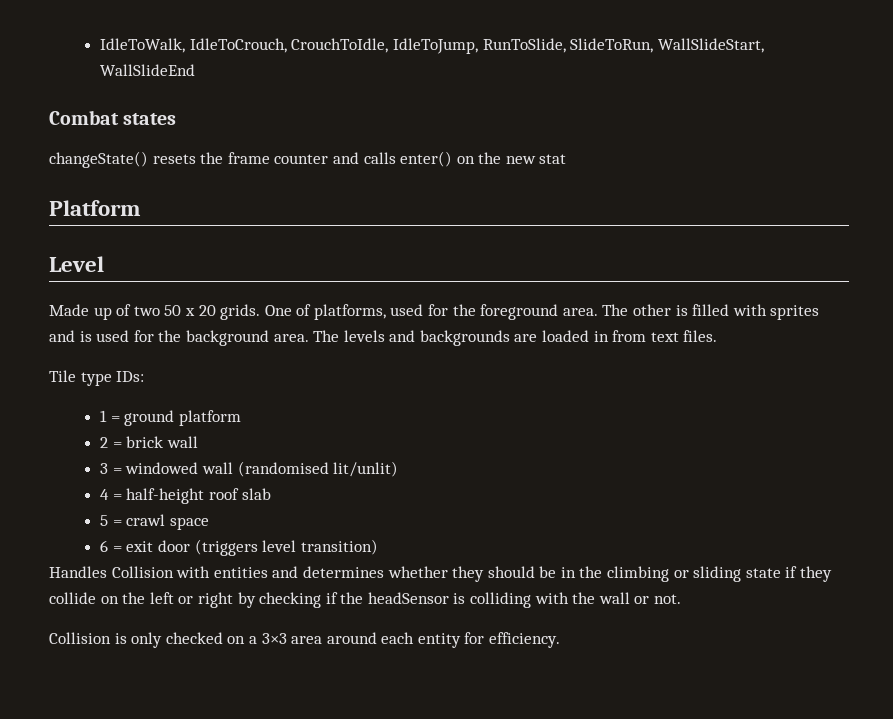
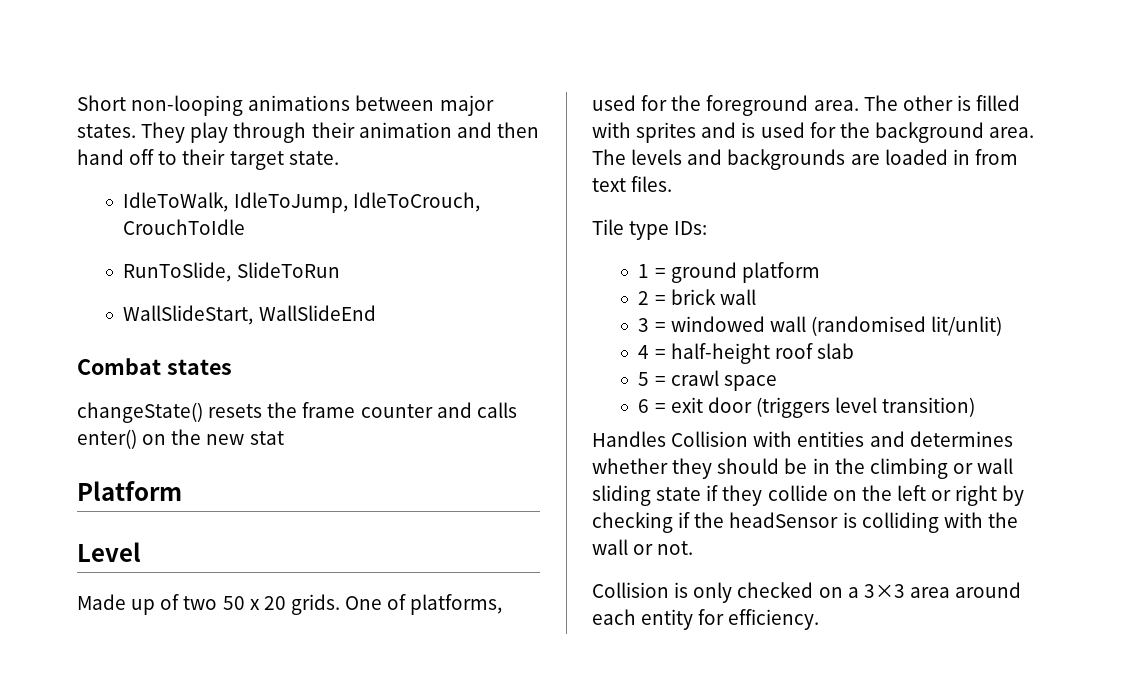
- IdleToWalk, IdleToCrouch, CrouchToIdle, IdleToJump, RunToSlide, SlideToRun, WallSlideStart, WallSlideEnd
+ Short non-looping animations between major states. They play through their animation and then hand off to their target state.
+ IdleToWalk, IdleToJump, IdleToCrouch, CrouchToIdle
+ RunToSlide, SlideToRun
+ WallSlideStart, WallSlideEnd
- Handles Collision with entities and determines whether they should be in the climbing or sliding state if they collide on the left or right by checking if the headSensor is colliding with the wall or not.
+ Handles Collision with entities and determines whether they should be in the climbing or wall sliding state if they collide on the left or right by checking if the headSensor is colliding with the wall or not.

